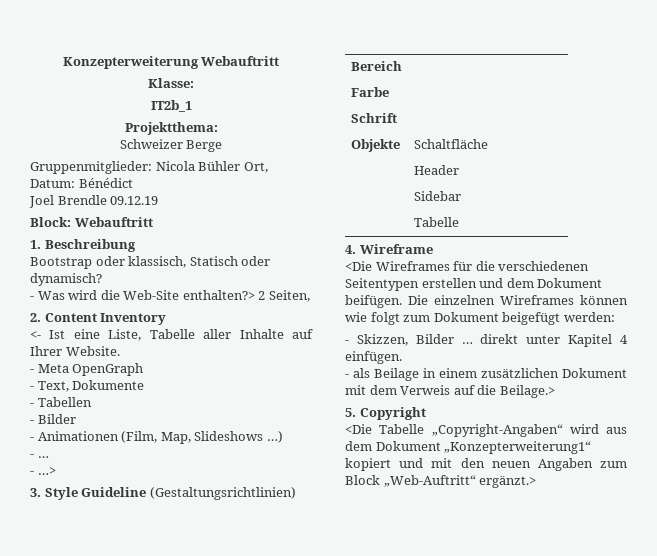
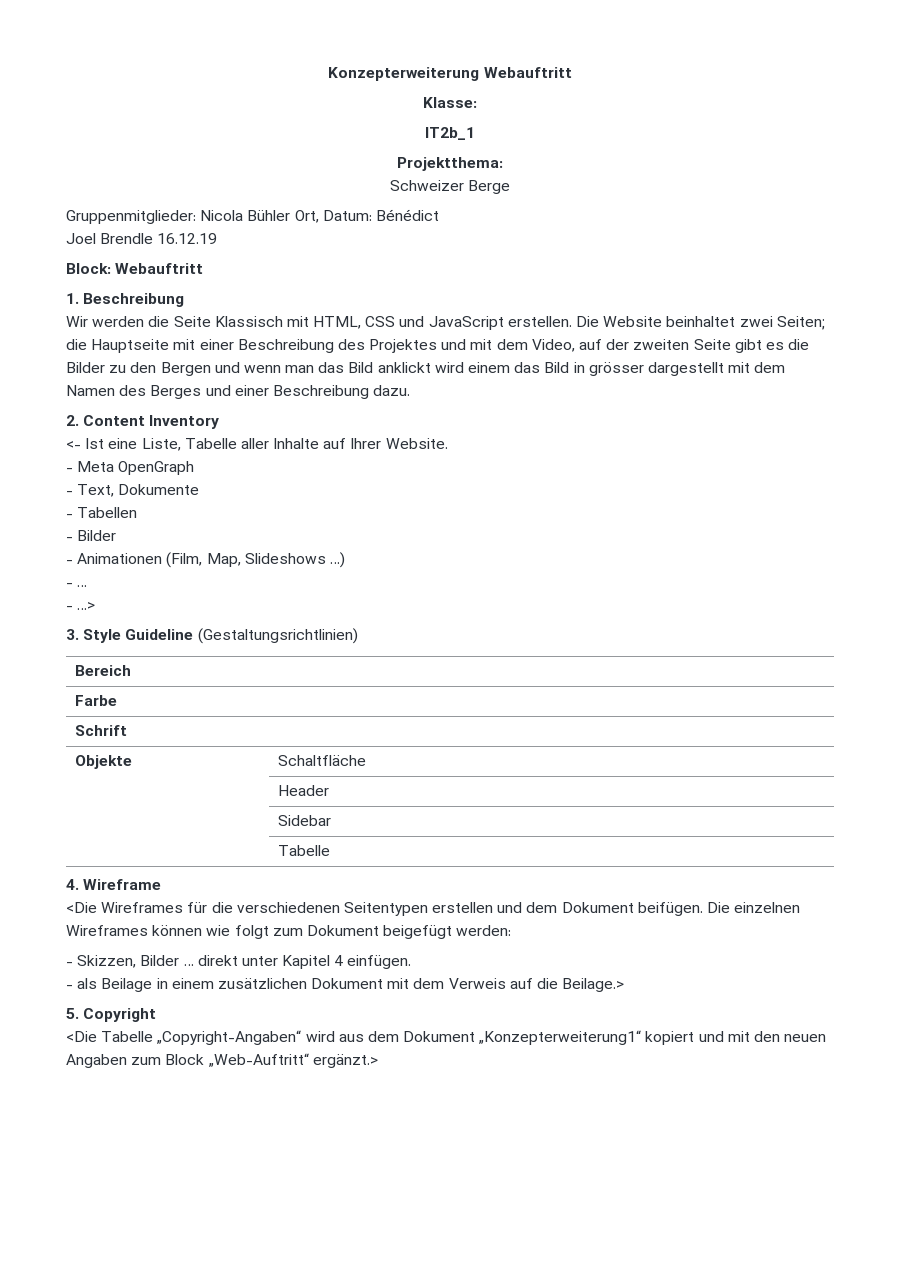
- Joel Brendle 09.12.19
+ Joel Brendle 16.12.19
- Bootstrap oder klassisch, Statisch oder dynamisch?
- - Was wird die Web-Site enthalten?> 2 Seiten,
+ Wir werden die Seite Klassisch mit HTML, CSS und JavaScript erstellen. Die Website beinhaltet zwei Seiten; die Hauptseite mit einer Beschreibung des Projektes und mit dem Video, auf der zweiten Seite gibt es die Bilder zu den Bergen und wenn man das Bild anklickt wird einem das Bild in grösser dargestellt mit dem Namen des Berges und einer Beschreibung dazu.

